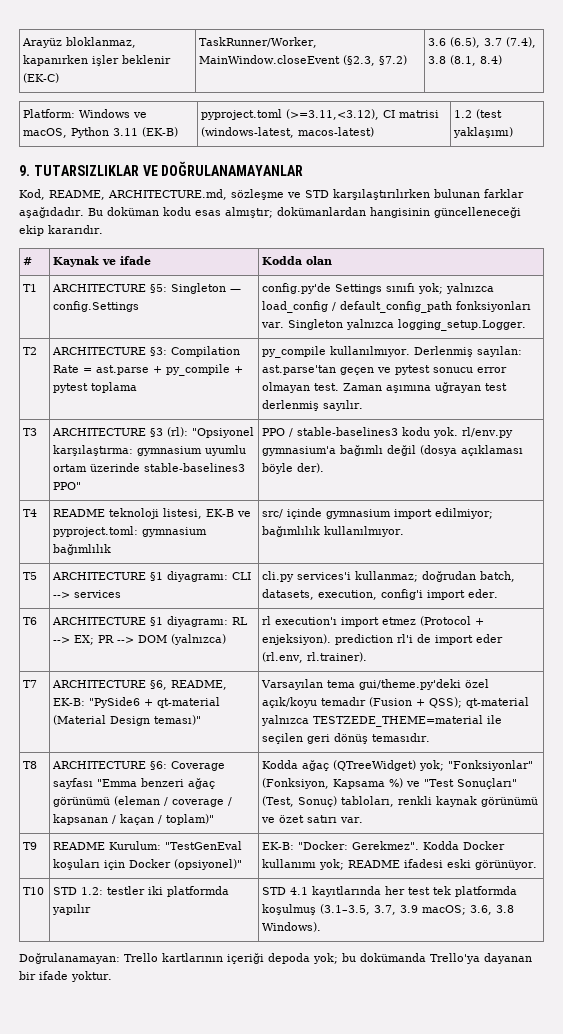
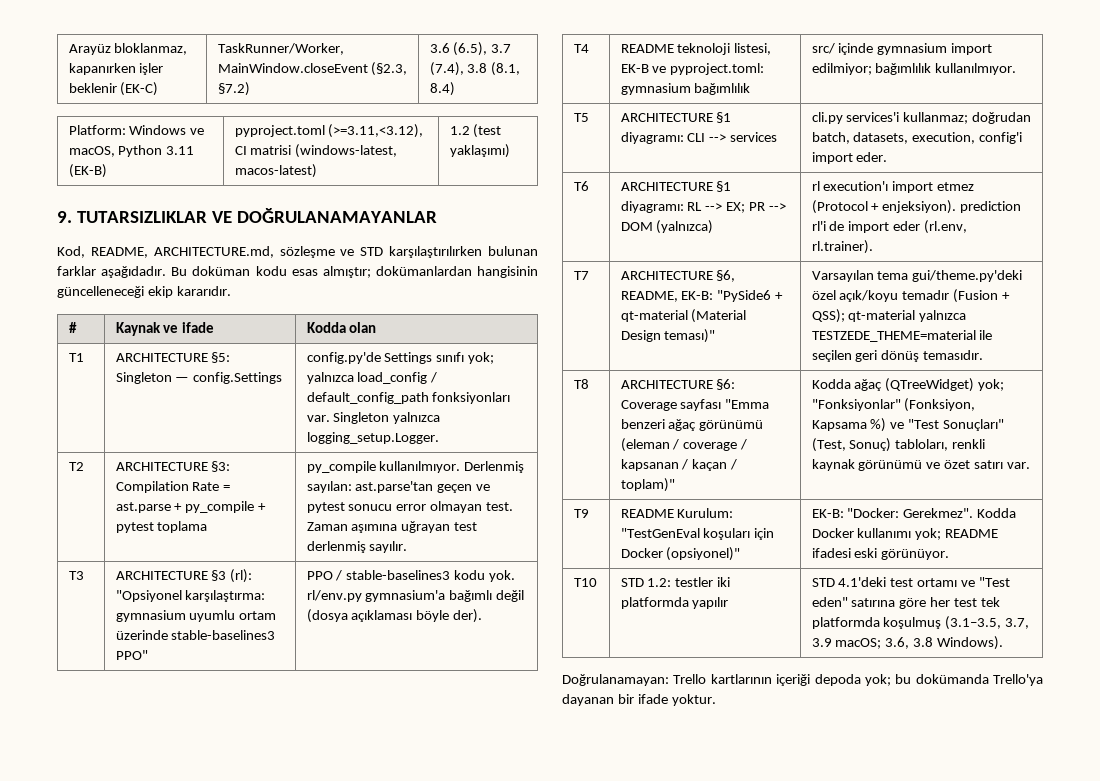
- T10 | STD 1.2: testler iki platformda yapılır | STD 4.1 kayıtlarında her test tek platformda koşulmuş (3.1–3.5, 3.7, 3.9 macOS; 3.6, 3.8 Windows).
+ T10 | STD 1.2: testler iki platformda yapılır | STD 4.1'deki test ortamı ve "Test eden" satırına göre her test tek platformda koşulmuş (3.1–3.5, 3.7, 3.9 macOS; 3.6, 3.8 Windows).

